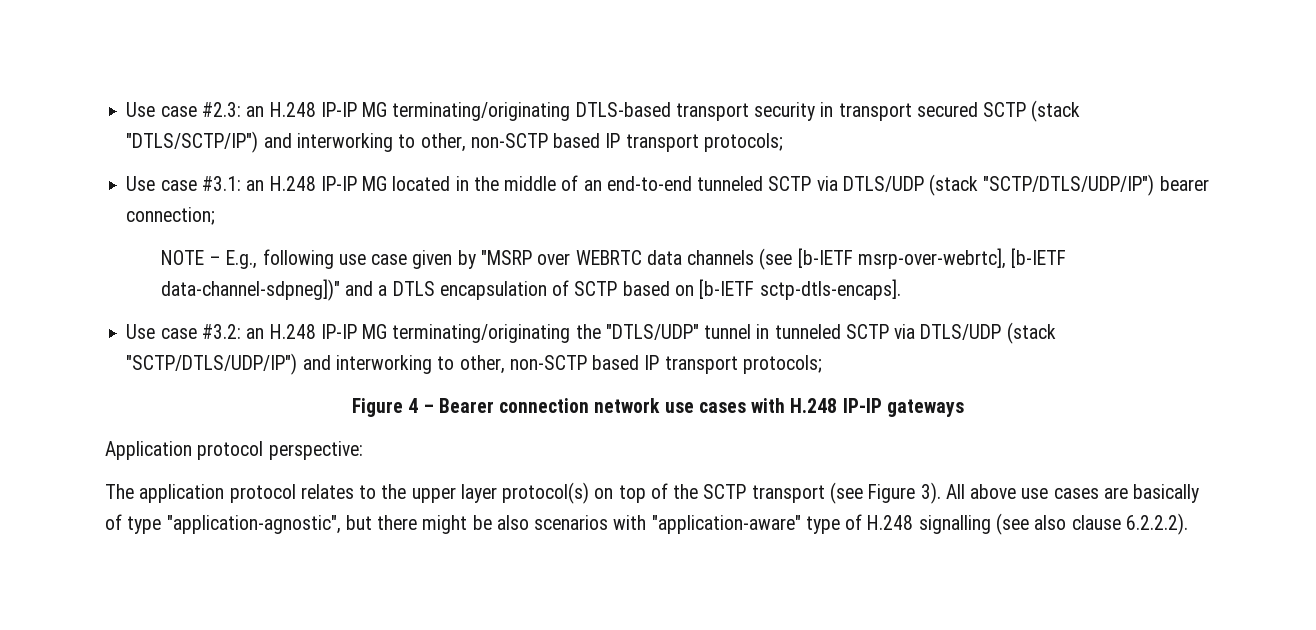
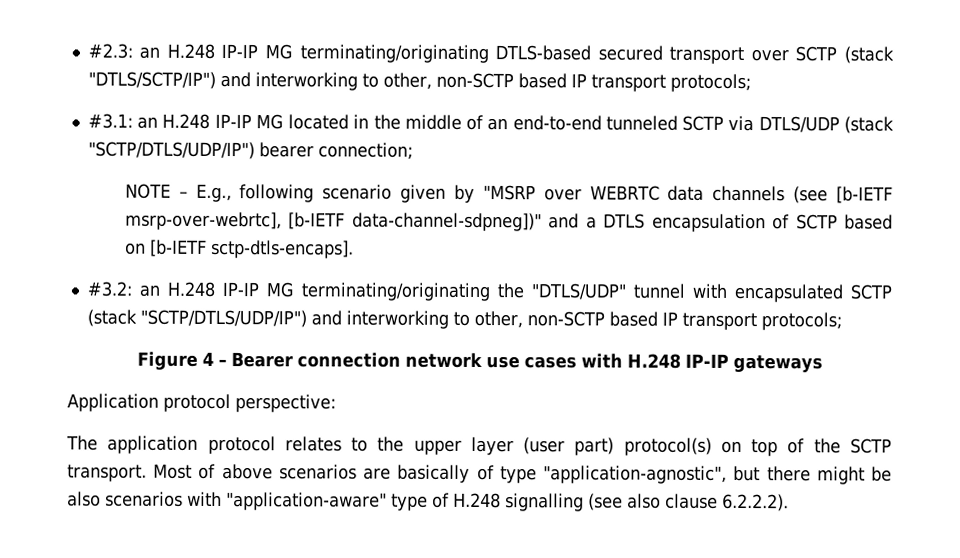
- Use case #2.3: an H.248 IP-IP MG terminating/originating DTLS-based transport security in transport secured SCTP (stack "DTLS/SCTP/IP") and interworking to other, non-SCTP based IP transport protocols;
+ #2.3: an H.248 IP-IP MG terminating/originating DTLS-based secured transport over SCTP (stack "DTLS/SCTP/IP") and interworking to other, non-SCTP based IP transport protocols;
- Use case #3.1: an H.248 IP-IP MG located in the middle of an end-to-end tunneled SCTP via DTLS/UDP (stack "SCTP/DTLS/UDP/IP") bearer connection;
+ #3.1: an H.248 IP-IP MG located in the middle of an end-to-end tunneled SCTP via DTLS/UDP (stack "SCTP/DTLS/UDP/IP") bearer connection;
- NOTE – E.g., following use case given by "MSRP over WEBRTC data channels (see [b-IETF msrp-over-webrtc], [b-IETF data-channel-sdpneg])" and a DTLS encapsulation of SCTP based on [b-IETF sctp-dtls-encaps].
+ NOTE – E.g., following scenario given by "MSRP over WEBRTC data channels (see [b-IETF msrp-over-webrtc], [b-IETF data-channel-sdpneg])" and a DTLS encapsulation of SCTP based on [b-IETF sctp-dtls-encaps].
- Use case #3.2: an H.248 IP-IP MG terminating/originating the "DTLS/UDP" tunnel in tunneled SCTP via DTLS/UDP (stack "SCTP/DTLS/UDP/IP") and interworking to other, non-SCTP based IP transport protocols;
+ #3.2: an H.248 IP-IP MG terminating/originating the "DTLS/UDP" tunnel with encapsulated SCTP (stack "SCTP/DTLS/UDP/IP") and interworking to other, non-SCTP based IP transport protocols;
- The application protocol relates to the upper layer protocol(s) on top of the SCTP transport (see Figure 3). All above use cases are basically of type "application-agnostic", but there might be also scenarios with "application-aware" type of H.248 signalling (see also clause 6.2.2.2).
+ The application protocol relates to the upper layer (user part) protocol(s) on top of the SCTP transport. Most of above scenarios are basically of type "application-agnostic", but there might be also scenarios with "application-aware" type of H.248 signalling (see also clause 6.2.2.2).

